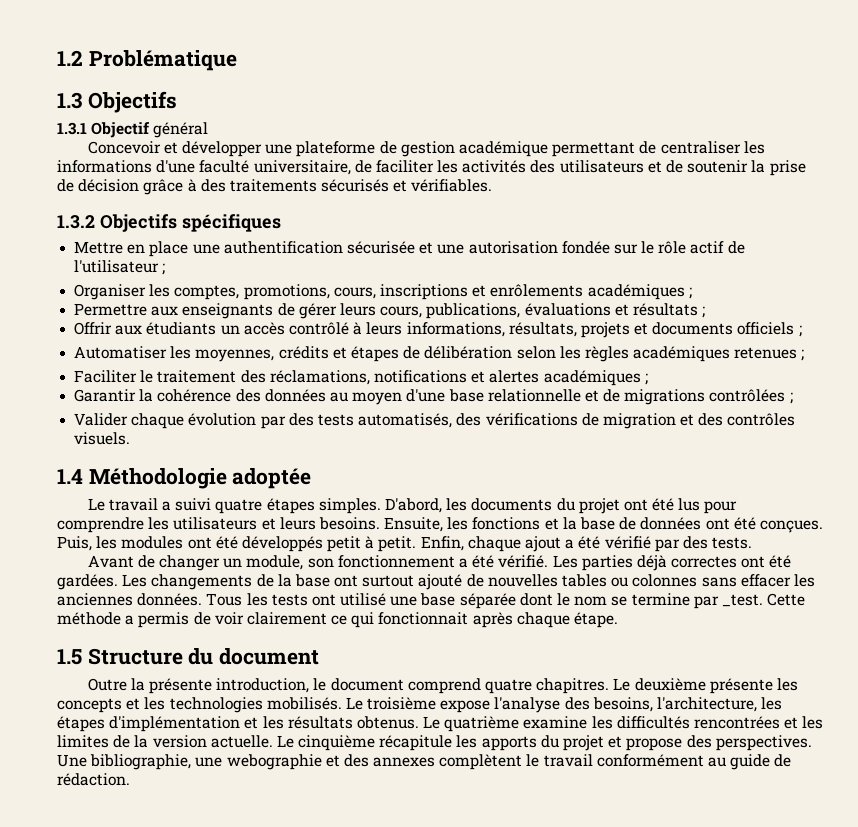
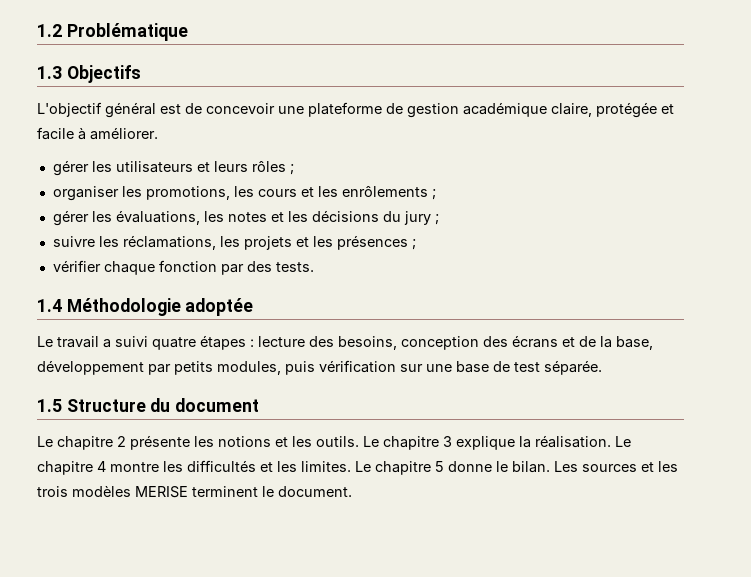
- 1.3.1 Objectif général
- Concevoir et développer une plateforme de gestion académique permettant de centraliser les informations d'une faculté universitaire, de faciliter les activités des utilisateurs et de soutenir la prise de décision grâce à des traitements sécurisés et vérifiables.
- 1.3.2 Objectifs spécifiques
- Mettre en place une authentification sécurisée et une autorisation fondée sur le rôle actif de l'utilisateur ;
- Organiser les comptes, promotions, cours, inscriptions et enrôlements académiques ;
- Permettre aux enseignants de gérer leurs cours, publications, évaluations et résultats ;
- Offrir aux étudiants un accès contrôlé à leurs informations, résultats, projets et documents officiels ;
- Automatiser les moyennes, crédits et étapes de délibération selon les règles académiques retenues ;
- Faciliter le traitement des réclamations, notifications et alertes académiques ;
- Garantir la cohérence des données au moyen d'une base relationnelle et de migrations contrôlées ;
- Valider chaque évolution par des tests automatisés, des vérifications de migration et des contrôles visuels.
+ L'objectif général est de concevoir une plateforme de gestion académique claire, protégée et facile à améliorer.
+ gérer les utilisateurs et leurs rôles ;
+ organiser les promotions, les cours et les enrôlements ;
+ gérer les évaluations, les notes et les décisions du jury ;
+ suivre les réclamations, les projets et les présences ;
+ vérifier chaque fonction par des tests.
- Le travail a suivi quatre étapes simples. D'abord, les documents du projet ont été lus pour comprendre les utilisateurs et leurs besoins. Ensuite, les fonctions et la base de données ont été conçues. Puis, les modules ont été développés petit à petit. Enfin, chaque ajout a été vérifié par des tests.
- Avant de changer un module, son fonctionnement a été vérifié. Les parties déjà correctes ont été gardées. Les changements de la base ont surtout ajouté de nouvelles tables ou colonnes sans effacer les anciennes données. Tous les tests ont utilisé une base séparée dont le nom se termine par _test. Cette méthode a permis de voir clairement ce qui fonctionnait après chaque étape.
+ Le travail a suivi quatre étapes : lecture des besoins, conception des écrans et de la base, développement par petits modules, puis vérification sur une base de test séparée.
  1.5 Structure du document
- Outre la présente introduction, le document comprend quatre chapitres. Le deuxième présente les concepts et les technologies mobilisés. Le troisième expose l'analyse des besoins, l'architecture, les étapes d'implémentation et les résultats obtenus. Le quatrième examine les difficultés rencontrées et les limites de la version actuelle. Le cinquième récapitule les apports du projet et propose des perspectives. Une bibliographie, une webographie et des annexes complètent le travail conformément au guide de rédaction.
+ Le chapitre 2 présente les notions et les outils. Le chapitre 3 explique la réalisation. Le chapitre 4 montre les difficultés et les limites. Le chapitre 5 donne le bilan. Les sources et les trois modèles MERISE terminent le document.

